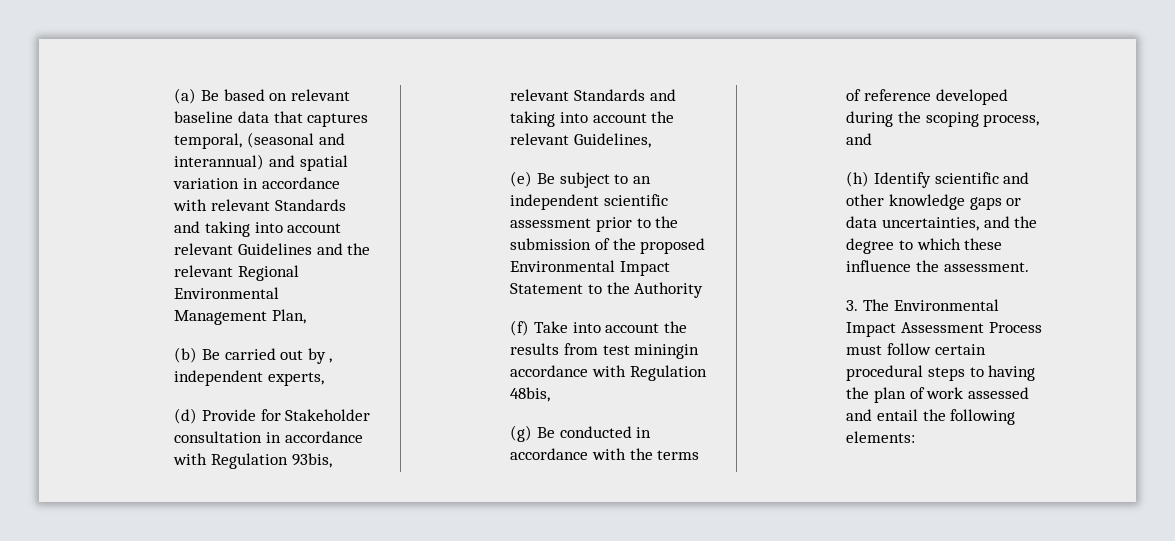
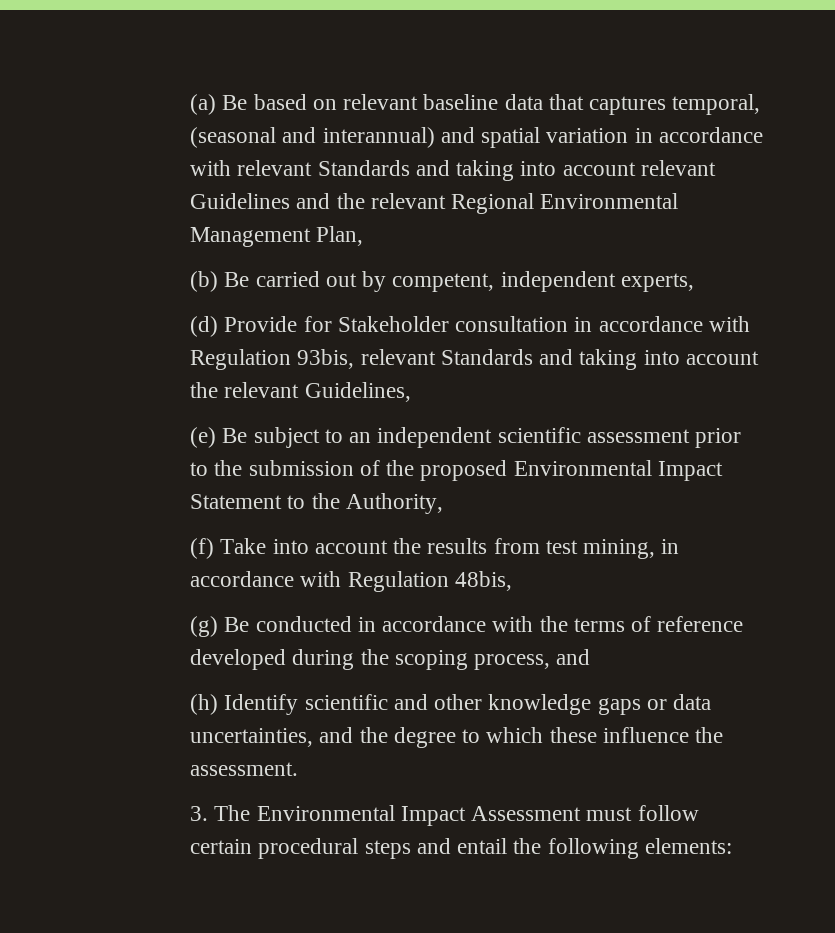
- (b) Be carried out by , independent experts,
+ (b) Be carried out by competent, independent experts,
- (e) Be subject to an independent scientific assessment prior to the submission of the proposed Environmental Impact Statement to the Authority
+ (e) Be subject to an independent scientific assessment prior to the submission of the proposed Environmental Impact Statement to the Authority,
- (f) Take into account the results from test miningin accordance with Regulation 48bis,
+ (f) Take into account the results from test mining, in accordance with Regulation 48bis,
- 3. The Environmental Impact Assessment Process must follow certain procedural steps to having the plan of work assessed and entail the following elements:
+ 3. The Environmental Impact Assessment must follow certain procedural steps and entail the following elements:

